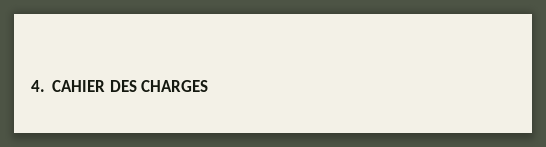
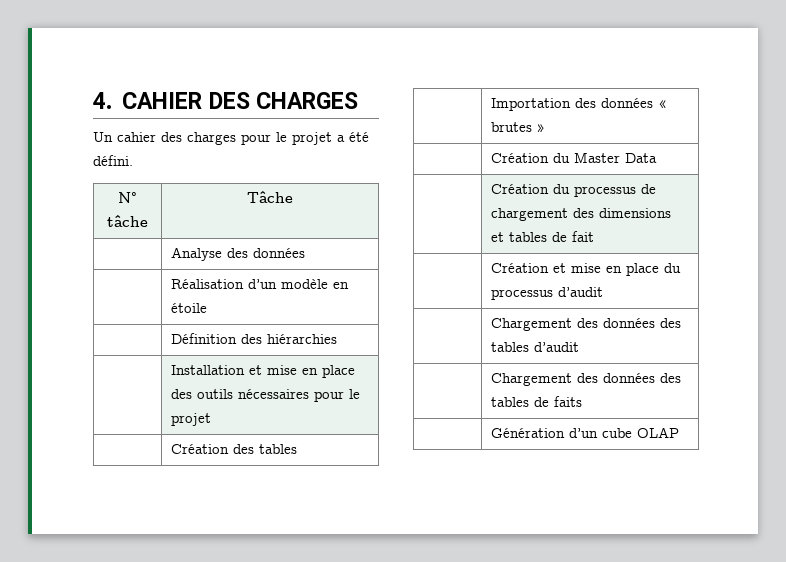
+ Un cahier des charges pour le projet a été défini.
+ N° tâche | Tâche
+ | Analyse des données
+ | Réalisation d’un modèle en étoile
+ | Définition des hiérarchies
+ | Installation et mise en place des outils nécessaires pour le projet
+ | Création des tables
+ | Importation des données « brutes »
+ | Création du Master Data
+ | Création du processus de chargement des dimensions et tables de fait
+ | Création et mise en place du processus d’audit
+ | Chargement des données des tables d’audit
+ | Chargement des données des tables de faits
+ | Génération d’un cube OLAP

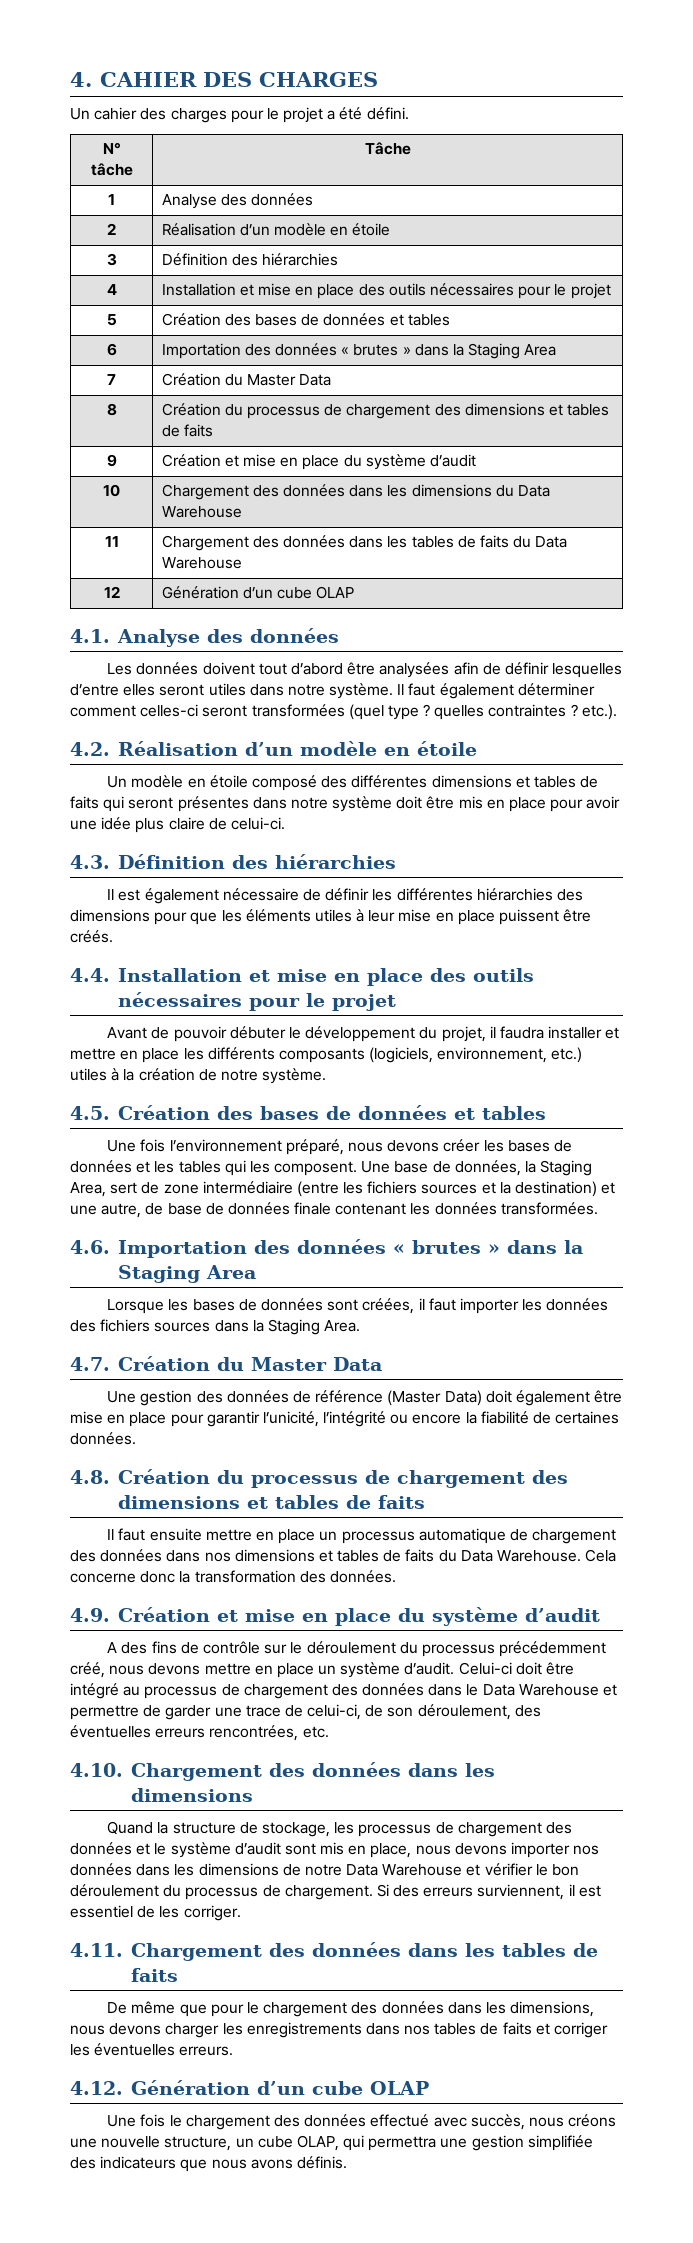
- | Analyse des données
- | Réalisation d’un modèle en étoile
- | Définition des hiérarchies
- | Installation et mise en place des outils nécessaires pour le projet
+ 1 | Analyse des données
+ 2 | Réalisation d’un modèle en étoile
+ 3 | Définition des hiérarchies
+ 4 | Installation et mise en place des outils nécessaires pour le projet
- | Création des tables
- | Importation des données « brutes »
- | Création du Master Data
- | Création du processus de chargement des dimensions et tables de fait
- | Création et mise en place du processus d’audit
- | Chargement des données des tables d’audit
- | Chargement des données des tables de faits
- | Génération d’un cube OLAP
+ 5 | Création des bases de données et tables
+ 6 | Importation des données « brutes » dans la Staging Area
+ 7 | Création du Master Data
+ 8 | Création du processus de chargement des dimensions et tables de faits
+ 9 | Création et mise en place du système d’audit
+ 10 | Chargement des données dans les dimensions du Data Warehouse
+ 11 | Chargement des données dans les tables de faits du Data Warehouse
+ 12 | Génération d’un cube OLAP
+ 4.1. Analyse des données
+ Les données doivent tout d’abord être analysées afin de définir lesquelles d’entre elles seront utiles dans notre système. Il faut également déterminer comment celles-ci seront transformées (quel type ? quelles contraintes ? etc.).
+ 4.2. Réalisation d’un modèle en étoile
+ Un modèle en étoile composé des différentes dimensions et tables de faits qui seront présentes dans notre système doit être mis en place pour avoir une idée plus claire de celui-ci.
+ 4.3. Définition des hiérarchies
+ Il est également nécessaire de définir les différentes hiérarchies des dimensions pour que les éléments utiles à leur mise en place puissent être créés.
+ 4.4. Installation et mise en place des outils nécessaires pour le projet
+ Avant de pouvoir débuter le développement du projet, il faudra installer et mettre en place les différents composants (logiciels, environnement, etc.) utiles à la création de notre système.
+ 4.5. Création des bases de données et tables
+ Une fois l’environnement préparé, nous devons créer les bases de données et les tables qui les composent. Une base de données, la Staging Area, sert de zone intermédiaire (entre les fichiers sources et la destination) et une autre, de base de données finale contenant les données transformées.
+ 4.6. Importation des données « brutes » dans la Staging Area
+ Lorsque les bases de données sont créées, il faut importer les données des fichiers sources dans la Staging Area.
+ 4.7. Création du Master Data
+ Une gestion des données de référence (Master Data) doit également être mise en place pour garantir l’unicité, l’intégrité ou encore la fiabilité de certaines données.
+ 4.8. Création du processus de chargement des dimensions et tables de faits
+ Il faut ensuite mettre en place un processus automatique de chargement des données dans nos dimensions et tables de faits du Data Warehouse. Cela concerne donc la transformation des données.
+ 4.9. Création et mise en place du système d’audit
+ A des fins de contrôle sur le déroulement du processus précédemment créé, nous devons mettre en place un système d’audit. Celui-ci doit être intégré au processus de chargement des données dans le Data Warehouse et permettre de garder une trace de celui-ci, de son déroulement, des éventuelles erreurs rencontrées, etc.
+ 4.10. Chargement des données dans les dimensions
+ Quand la structure de stockage, les processus de chargement des données et le système d’audit sont mis en place, nous devons importer nos données dans les dimensions de notre Data Warehouse et vérifier le bon déroulement du processus de chargement. Si des erreurs surviennent, il est essentiel de les corriger.
+ 4.11. Chargement des données dans les tables de faits
+ De même que pour le chargement des données dans les dimensions, nous devons charger les enregistrements dans nos tables de faits et corriger les éventuelles erreurs.
+ 4.12. Génération d’un cube OLAP
+ Une fois le chargement des données effectué avec succès, nous créons une nouvelle structure, un cube OLAP, qui permettra une gestion simplifiée des indicateurs que nous avons définis.

